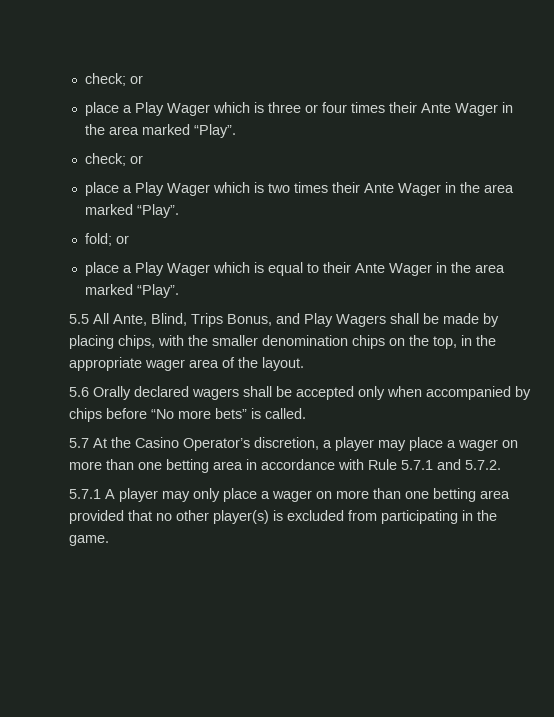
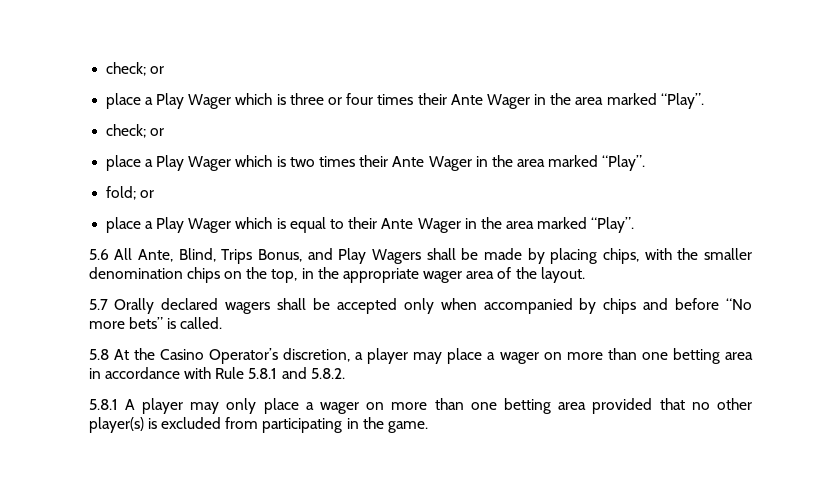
- 5.5 All Ante, Blind, Trips Bonus, and Play Wagers shall be made by placing chips, with the smaller denomination chips on the top, in the appropriate wager area of the layout.
+ 5.6 All Ante, Blind, Trips Bonus, and Play Wagers shall be made by placing chips, with the smaller denomination chips on the top, in the appropriate wager area of the layout.
- 5.6 Orally declared wagers shall be accepted only when accompanied by chips before “No more bets” is called.
+ 5.7 Orally declared wagers shall be accepted only when accompanied by chips and before “No more bets” is called.
- 5.7 At the Casino Operator’s discretion, a player may place a wager on more than one betting area in accordance with Rule 5.7.1 and 5.7.2.
- 5.7.1 A player may only place a wager on more than one betting area provided that no other player(s) is excluded from participating in the game.
+ 5.8 At the Casino Operator’s discretion, a player may place a wager on more than one betting area in accordance with Rule 5.8.1 and 5.8.2.
+ 5.8.1 A player may only place a wager on more than one betting area provided that no other player(s) is excluded from participating in the game.

